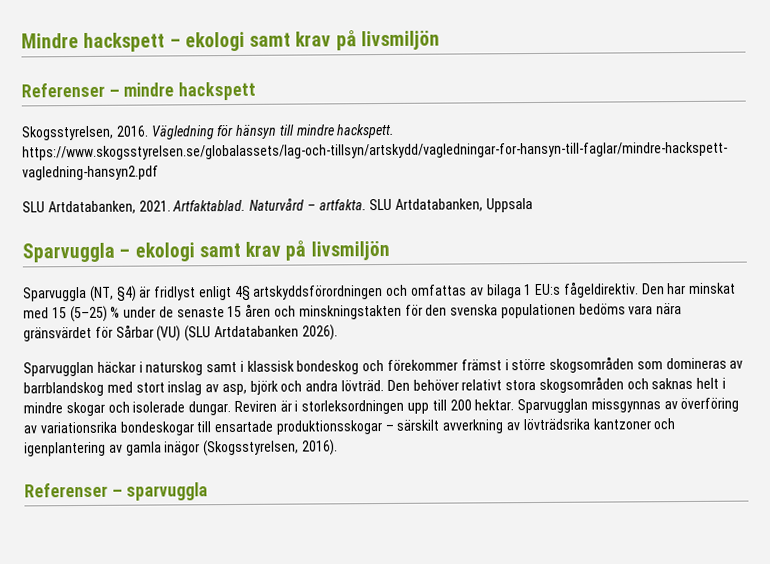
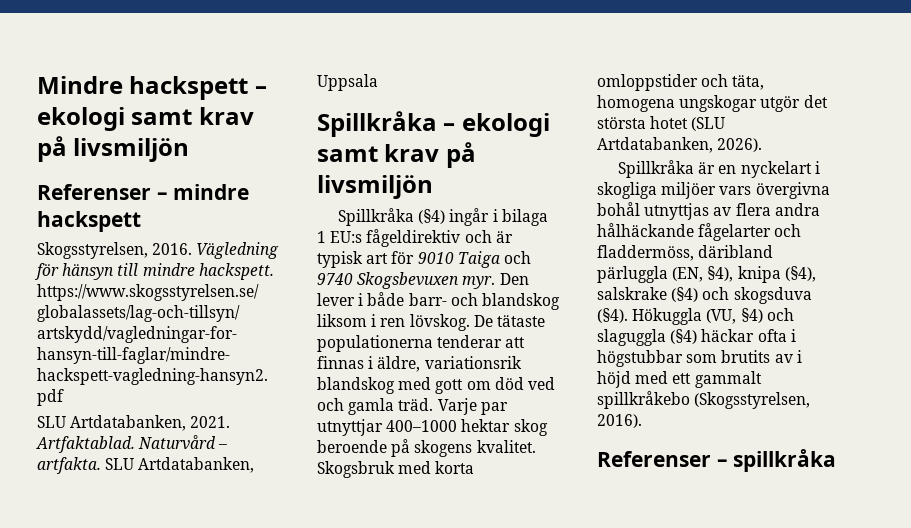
- Sparvuggla – ekologi samt krav på livsmiljön
- Sparvuggla (NT, §4) är fridlyst enligt 4§ artskyddsförordningen och omfattas av bilaga 1 EU:s fågeldirektiv. Den har minskat med 15 (5–25) % under de senaste 15 åren och minskningstakten för den svenska populationen bedöms vara nära gränsvärdet för Sårbar (VU) (SLU Artdatabanken 2026).
- Sparvugglan häckar i naturskog samt i klassisk bondeskog och förekommer främst i större skogsområden som domineras av barrblandskog med stort inslag av asp, björk och andra lövträd. Den behöver relativt stora skogsområden och saknas helt i mindre skogar och isolerade dungar. Reviren är i storleksordningen upp till 200 hektar. Sparvugglan missgynnas av överföring av variationsrika bondeskogar till ensartade produktionsskogar – särskilt avverkning av lövträdsrika kantzoner och igenplantering av gamla inägor (Skogsstyrelsen, 2016).
+ Spillkråka – ekologi samt krav på livsmiljön
+ Spillkråka (§4) ingår i bilaga 1 EU:s fågeldirektiv och är typisk art för 9010 Taiga och 9740 Skogsbevuxen myr. Den lever i både barr- och blandskog liksom i ren lövskog. De tätaste populationerna tenderar att finnas i äldre, variationsrik blandskog med gott om död ved och gamla träd. Varje par utnyttjar 400–1000 hektar skog beroende på skogens kvalitet. Skogsbruk med korta omloppstider och täta, homogena ungskogar utgör det största hotet (SLU Artdatabanken, 2026).
+ Spillkråka är en nyckelart i skogliga miljöer vars övergivna bohål utnyttjas av flera andra hålhäckande fågelarter och fladdermöss, däribland pärluggla (EN, §4), knipa (§4), salskrake (§4) och skogsduva (§4). Hökuggla (VU, §4) och slaguggla (§4) häckar ofta i högstubbar som brutits av i höjd med ett gammalt spillkråkebo (Skogsstyrelsen, 2016).
- Referenser – sparvuggla
+ Referenser – spillkråka

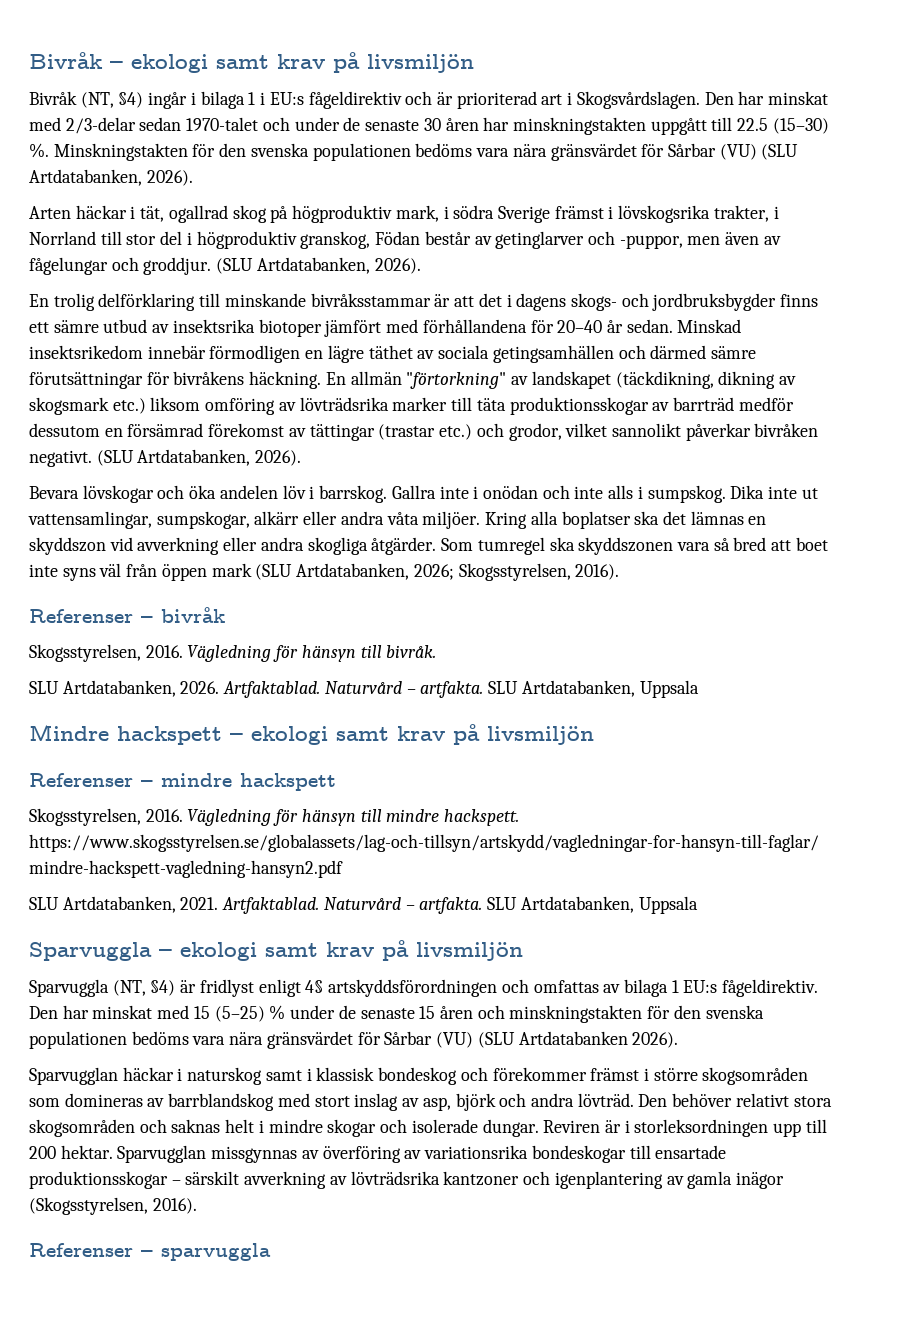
+ Bivråk – ekologi samt krav på livsmiljön
+ Bivråk (NT, §4) ingår i bilaga 1 i EU:s fågeldirektiv och är prioriterad art i Skogsvårdslagen. Den har minskat med 2/3-delar sedan 1970-talet och under de senaste 30 åren har minskningstakten uppgått till 22.5 (15–30) %. Minskningstakten för den svenska populationen bedöms vara nära gränsvärdet för Sårbar (VU) (SLU Artdatabanken, 2026).
+ Arten häckar i tät, ogallrad skog på högproduktiv mark, i södra Sverige främst i lövskogsrika trakter, i Norrland till stor del i högproduktiv granskog, Födan består av getinglarver och -puppor, men även av fågelungar och groddjur. (SLU Artdatabanken, 2026).
+ En trolig delförklaring till minskande bivråksstammar är att det i dagens skogs- och jordbruksbygder finns ett sämre utbud av insektsrika biotoper jämfört med förhållandena för 20–40 år sedan. Minskad insektsrikedom innebär förmodligen en lägre täthet av sociala getingsamhällen och därmed sämre förutsättningar för bivråkens häckning. En allmän "förtorkning" av landskapet (täckdikning, dikning av skogsmark etc.) liksom omföring av lövträdsrika marker till täta produktionsskogar av barrträd medför dessutom en försämrad förekomst av tättingar (trastar etc.) och grodor, vilket sannolikt påverkar bivråken negativt. (SLU Artdatabanken, 2026).
+ Bevara lövskogar och öka andelen löv i barrskog. Gallra inte i onödan och inte alls i sumpskog. Dika inte ut vattensamlingar, sumpskogar, alkärr eller andra våta miljöer. Kring alla boplatser ska det lämnas en skyddszon vid avverkning eller andra skogliga åtgärder. Som tumregel ska skyddszonen vara så bred att boet inte syns väl från öppen mark (SLU Artdatabanken, 2026; Skogsstyrelsen, 2016).
+ Referenser – bivråk
+ Skogsstyrelsen, 2016. Vägledning för hänsyn till bivråk.
+ SLU Artdatabanken, 2026. Artfaktablad. Naturvård – artfakta. SLU Artdatabanken, Uppsala
- Spillkråka – ekologi samt krav på livsmiljön
- Spillkråka (§4) ingår i bilaga 1 EU:s fågeldirektiv och är typisk art för 9010 Taiga och 9740 Skogsbevuxen myr. Den lever i både barr- och blandskog liksom i ren lövskog. De tätaste populationerna tenderar att finnas i äldre, variationsrik blandskog med gott om död ved och gamla träd. Varje par utnyttjar 400–1000 hektar skog beroende på skogens kvalitet. Skogsbruk med korta omloppstider och täta, homogena ungskogar utgör det största hotet (SLU Artdatabanken, 2026).
- Spillkråka är en nyckelart i skogliga miljöer vars övergivna bohål utnyttjas av flera andra hålhäckande fågelarter och fladdermöss, däribland pärluggla (EN, §4), knipa (§4), salskrake (§4) och skogsduva (§4). Hökuggla (VU, §4) och slaguggla (§4) häckar ofta i högstubbar som brutits av i höjd med ett gammalt spillkråkebo (Skogsstyrelsen, 2016).
+ Sparvuggla – ekologi samt krav på livsmiljön
+ Sparvuggla (NT, §4) är fridlyst enligt 4§ artskyddsförordningen och omfattas av bilaga 1 EU:s fågeldirektiv. Den har minskat med 15 (5–25) % under de senaste 15 åren och minskningstakten för den svenska populationen bedöms vara nära gränsvärdet för Sårbar (VU) (SLU Artdatabanken 2026).
+ Sparvugglan häckar i naturskog samt i klassisk bondeskog och förekommer främst i större skogsområden som domineras av barrblandskog med stort inslag av asp, björk och andra lövträd. Den behöver relativt stora skogsområden och saknas helt i mindre skogar och isolerade dungar. Reviren är i storleksordningen upp till 200 hektar. Sparvugglan missgynnas av överföring av variationsrika bondeskogar till ensartade produktionsskogar – särskilt avverkning av lövträdsrika kantzoner och igenplantering av gamla inägor (Skogsstyrelsen, 2016).
- Referenser – spillkråka
+ Referenser – sparvuggla

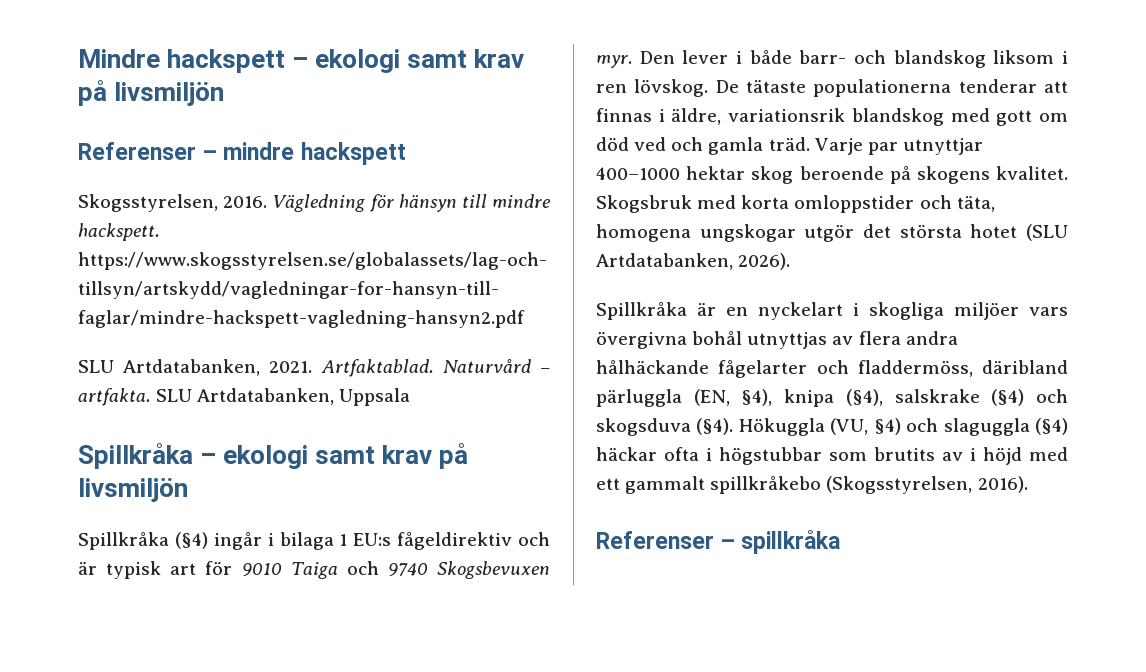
- Bivråk – ekologi samt krav på livsmiljön
- Bivråk (NT, §4) ingår i bilaga 1 i EU:s fågeldirektiv och är prioriterad art i Skogsvårdslagen. Den har minskat med 2/3-delar sedan 1970-talet och under de senaste 30 åren har minskningstakten uppgått till 22.5 (15–30) %. Minskningstakten för den svenska populationen bedöms vara nära gränsvärdet för Sårbar (VU) (SLU Artdatabanken, 2026).
- Arten häckar i tät, ogallrad skog på högproduktiv mark, i södra Sverige främst i lövskogsrika trakter, i Norrland till stor del i högproduktiv granskog, Födan består av getinglarver och -puppor, men även av fågelungar och groddjur. (SLU Artdatabanken, 2026).
- En trolig delförklaring till minskande bivråksstammar är att det i dagens skogs- och jordbruksbygder finns ett sämre utbud av insektsrika biotoper jämfört med förhållandena för 20–40 år sedan. Minskad insektsrikedom innebär förmodligen en lägre täthet av sociala getingsamhällen och därmed sämre förutsättningar för bivråkens häckning. En allmän "förtorkning" av landskapet (täckdikning, dikning av skogsmark etc.) liksom omföring av lövträdsrika marker till täta produktionsskogar av barrträd medför dessutom en försämrad förekomst av tättingar (trastar etc.) och grodor, vilket sannolikt påverkar bivråken negativt. (SLU Artdatabanken, 2026).
- Bevara lövskogar och öka andelen löv i barrskog. Gallra inte i onödan och inte alls i sumpskog. Dika inte ut vattensamlingar, sumpskogar, alkärr eller andra våta miljöer. Kring alla boplatser ska det lämnas en skyddszon vid avverkning eller andra skogliga åtgärder. Som tumregel ska skyddszonen vara så bred att boet inte syns väl från öppen mark (SLU Artdatabanken, 2026; Skogsstyrelsen, 2016).
- Referenser – bivråk
- Skogsstyrelsen, 2016. Vägledning för hänsyn till bivråk.
- SLU Artdatabanken, 2026. Artfaktablad. Naturvård – artfakta. SLU Artdatabanken, Uppsala
- Sparvuggla – ekologi samt krav på livsmiljön
- Sparvuggla (NT, §4) är fridlyst enligt 4§ artskyddsförordningen och omfattas av bilaga 1 EU:s fågeldirektiv. Den har minskat med 15 (5–25) % under de senaste 15 åren och minskningstakten för den svenska populationen bedöms vara nära gränsvärdet för Sårbar (VU) (SLU Artdatabanken 2026).
- Sparvugglan häckar i naturskog samt i klassisk bondeskog och förekommer främst i större skogsområden som domineras av barrblandskog med stort inslag av asp, björk och andra lövträd. Den behöver relativt stora skogsområden och saknas helt i mindre skogar och isolerade dungar. Reviren är i storleksordningen upp till 200 hektar. Sparvugglan missgynnas av överföring av variationsrika bondeskogar till ensartade produktionsskogar – särskilt avverkning av lövträdsrika kantzoner och igenplantering av gamla inägor (Skogsstyrelsen, 2016).
+ Spillkråka – ekologi samt krav på livsmiljön
+ Spillkråka (§4) ingår i bilaga 1 EU:s fågeldirektiv och är typisk art för 9010 Taiga och 9740 Skogsbevuxen myr. Den lever i både barr- och blandskog liksom i ren lövskog. De tätaste populationerna tenderar att finnas i äldre, variationsrik blandskog med gott om död ved och gamla träd. Varje par utnyttjar 400–1000 hektar skog beroende på skogens kvalitet. Skogsbruk med korta omloppstider och täta, homogena ungskogar utgör det största hotet (SLU Artdatabanken, 2026).
+ Spillkråka är en nyckelart i skogliga miljöer vars övergivna bohål utnyttjas av flera andra hålhäckande fågelarter och fladdermöss, däribland pärluggla (EN, §4), knipa (§4), salskrake (§4) och skogsduva (§4). Hökuggla (VU, §4) och slaguggla (§4) häckar ofta i högstubbar som brutits av i höjd med ett gammalt spillkråkebo (Skogsstyrelsen, 2016).
- Referenser – sparvuggla
+ Referenser – spillkråka

